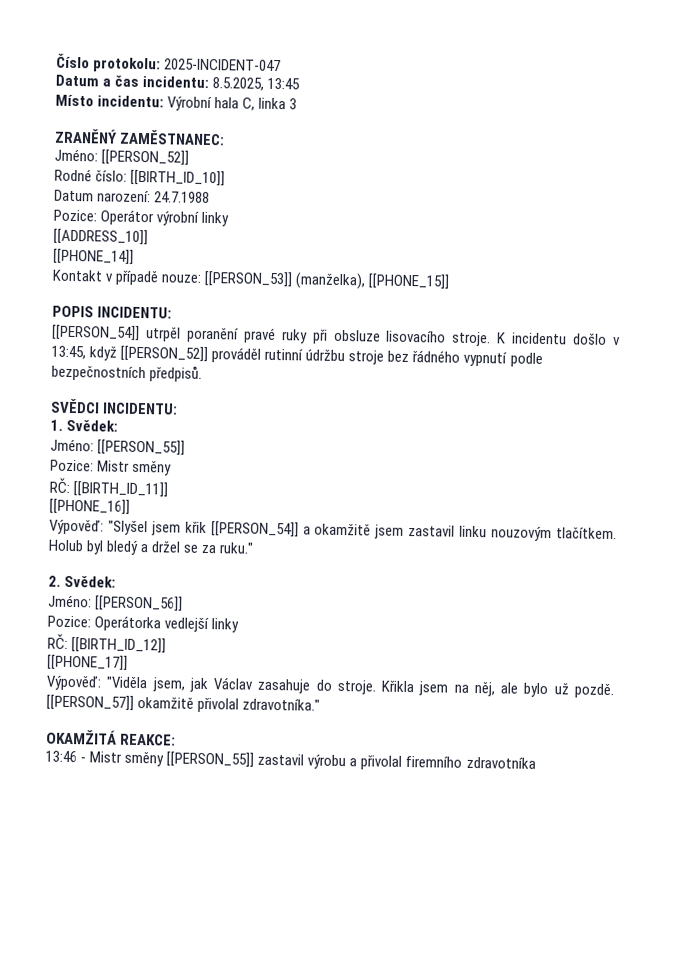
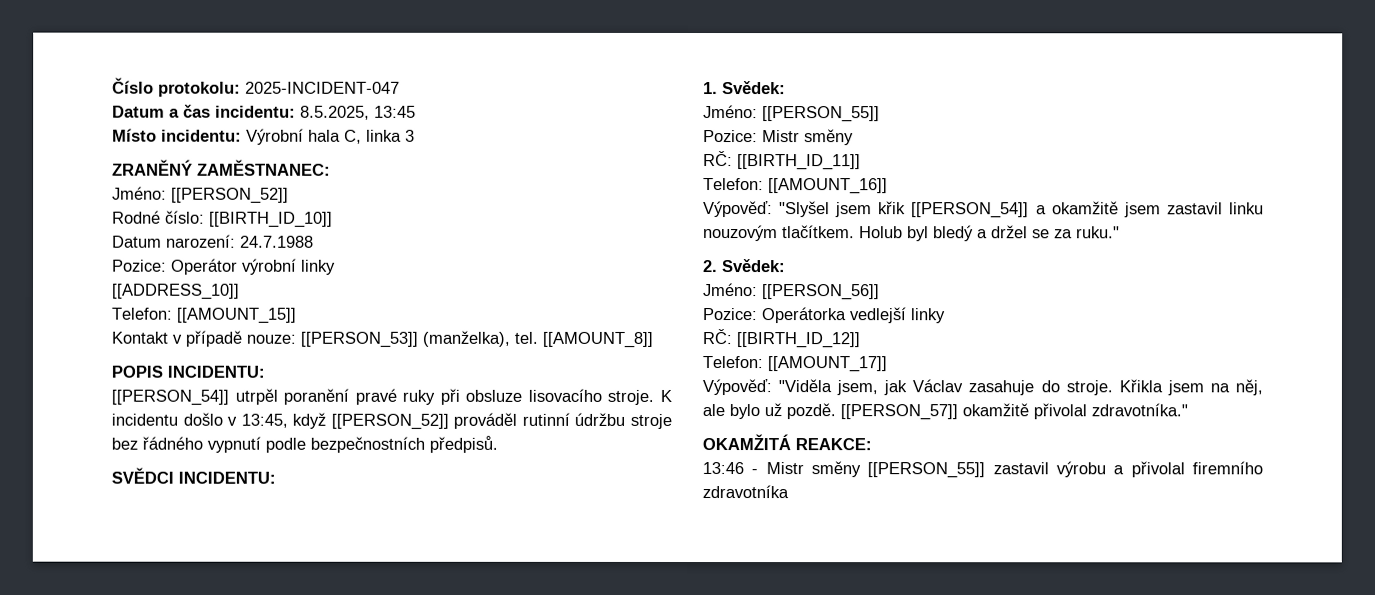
- [[PHONE_14]]
+ Telefon: [[AMOUNT_15]]
- Kontakt v případě nouze: [[PERSON_53]] (manželka), [[PHONE_15]]
+ Kontakt v případě nouze: [[PERSON_53]] (manželka), tel. [[AMOUNT_8]]
- [[PHONE_16]]
+ Telefon: [[AMOUNT_16]]
- [[PHONE_17]]
+ Telefon: [[AMOUNT_17]]

